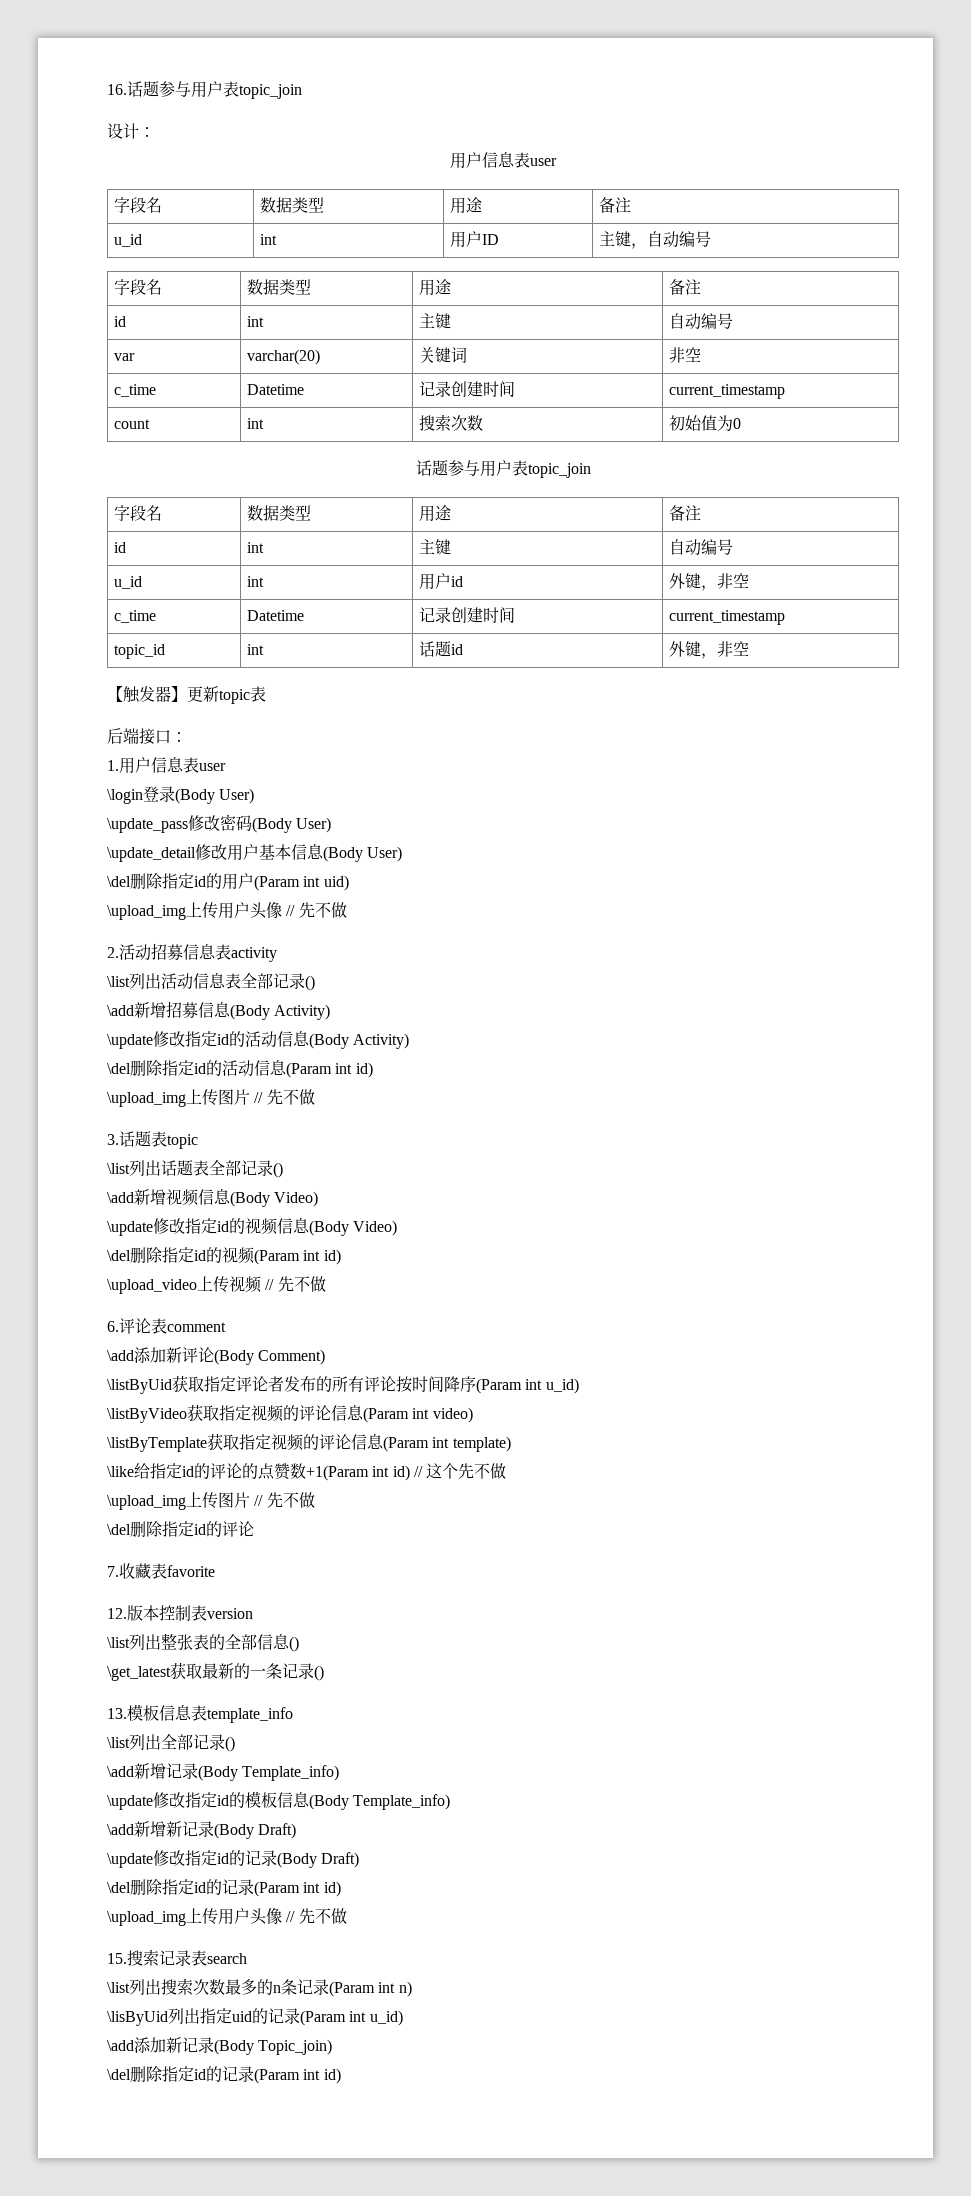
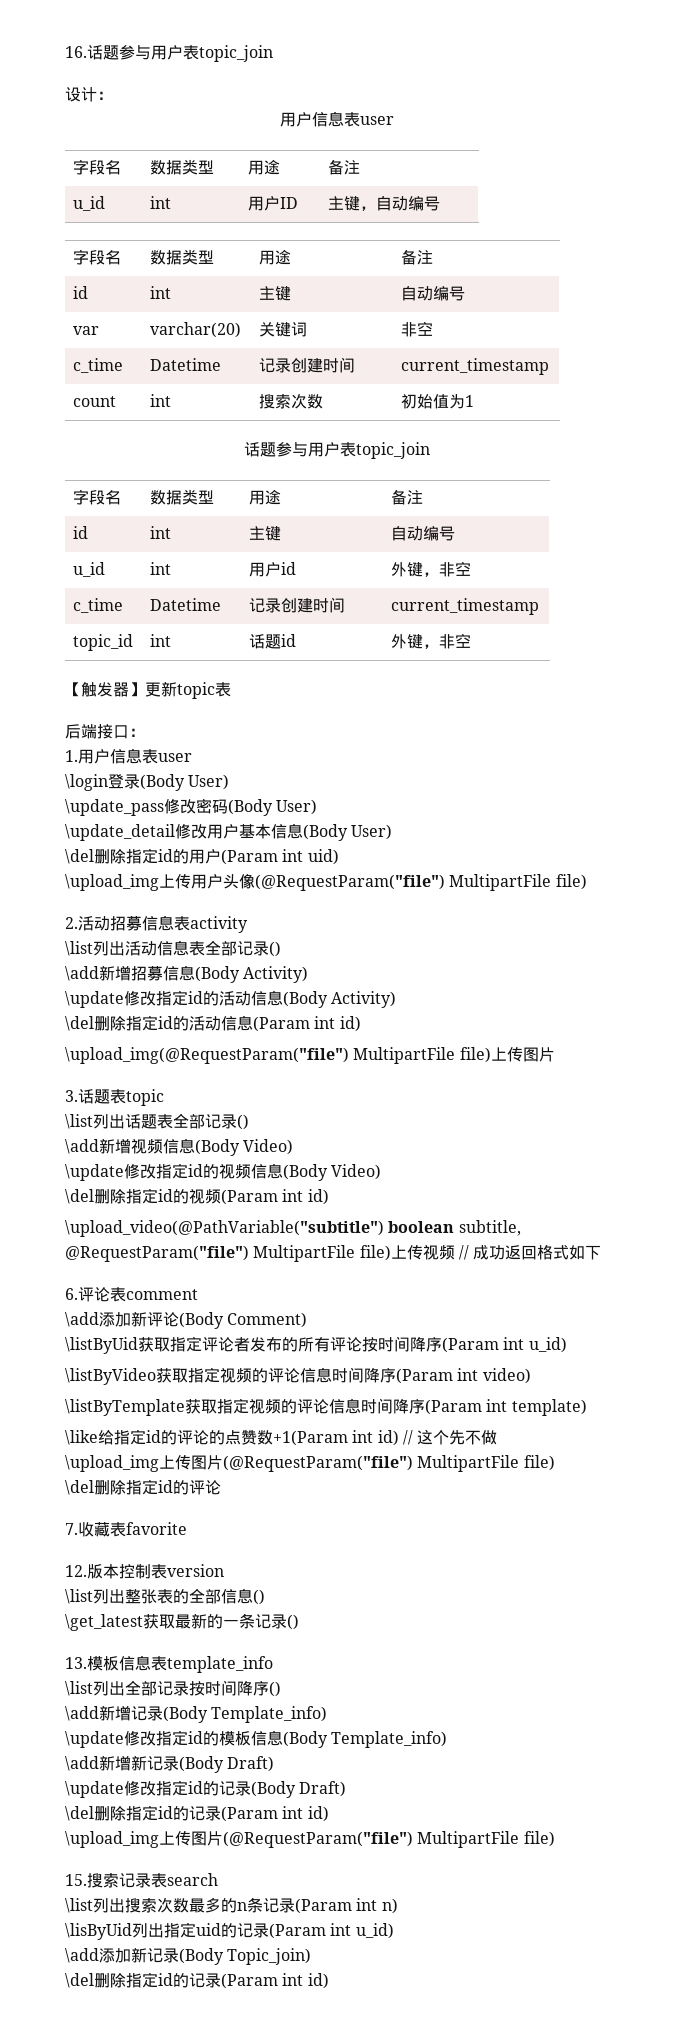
- count | int | 搜索次数 | 初始值为0
+ count | int | 搜索次数 | 初始值为1
  \del删除指定id的用户(Param int uid)
- \upload_img上传用户头像 // 先不做
+ \upload_img上传用户头像(@RequestParam("file") MultipartFile file)
  \del删除指定id的活动信息(Param int id)
- \upload_img上传图片 // 先不做
+ \upload_img(@RequestParam("file") MultipartFile file)上传图片
- \upload_video上传视频 // 先不做
+ \upload_video(@PathVariable("subtitle") boolean subtitle, @RequestParam("file") MultipartFile file)上传视频 // 成功返回格式如下
- \listByVideo获取指定视频的评论信息(Param int video)
+ \listByVideo获取指定视频的评论信息时间降序(Param int video)
- \listByTemplate获取指定视频的评论信息(Param int template)
+ \listByTemplate获取指定视频的评论信息时间降序(Param int template)
  \like给指定id的评论的点赞数+1(Param int id) // 这个先不做
- \upload_img上传图片 // 先不做
+ \upload_img上传图片(@RequestParam("file") MultipartFile file)
- \list列出全部记录()
+ \list列出全部记录按时间降序()
  \update修改指定id的记录(Body Draft)
  \del删除指定id的记录(Param int id)
- \upload_img上传用户头像 // 先不做
+ \upload_img上传图片(@RequestParam("file") MultipartFile file)

